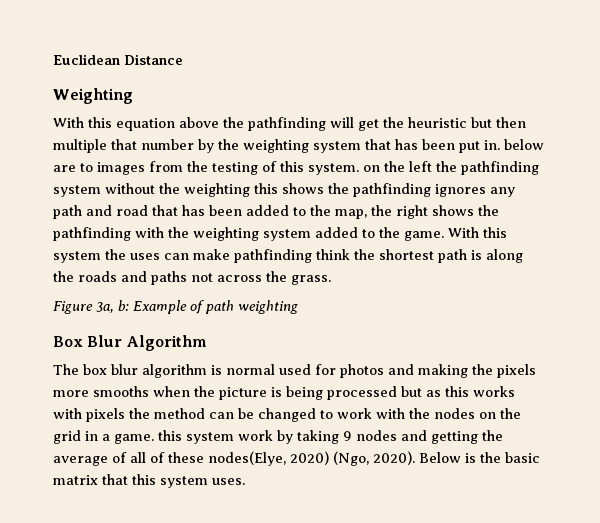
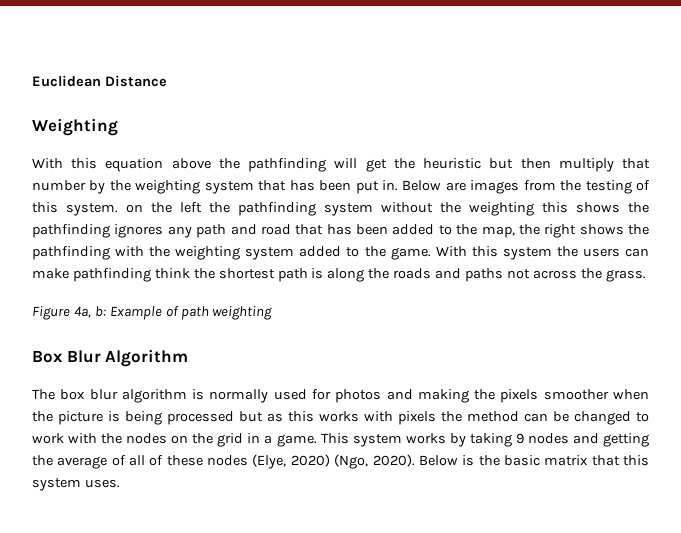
- With this equation above the pathfinding will get the heuristic but then multiple that number by the weighting system that has been put in. below are to images from the testing of this system. on the left the pathfinding system without the weighting this shows the pathfinding ignores any path and road that has been added to the map, the right shows the pathfinding with the weighting system added to the game.
+ With this equation above the pathfinding will get the heuristic but then multiply that number by the weighting system that has been put in. Below are images from the testing of this system. on the left the pathfinding system without the weighting this shows the pathfinding ignores any path and road that has been added to the map, the right shows the pathfinding with the weighting system added to the game.
- With this system the uses can make pathfinding think the shortest path is along the roads and paths not across the grass.
+ With this system the users can make pathfinding think the shortest path is along the roads and paths not across the grass.
- Figure 3a, b: Example of path weighting
+ Figure 4a, b: Example of path weighting
- The box blur algorithm is normal used for photos and making the pixels more smooths when the picture is being processed but as this works with pixels the method can be changed to work with the nodes on the grid in a game. this system work by taking 9 nodes and getting the average of all of these nodes(Elye, 2020) (Ngo, 2020).
+ The box blur algorithm is normally used for photos and making the pixels smoother when the picture is being processed but as this works with pixels the method can be changed to work with the nodes on the grid in a game. This system works by taking 9 nodes and getting the average of all of these nodes (Elye, 2020) (Ngo, 2020).

